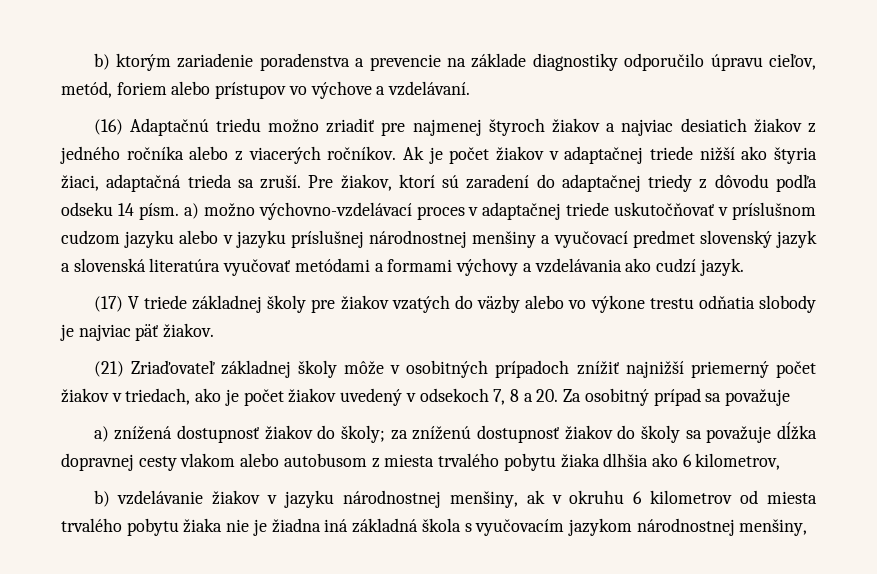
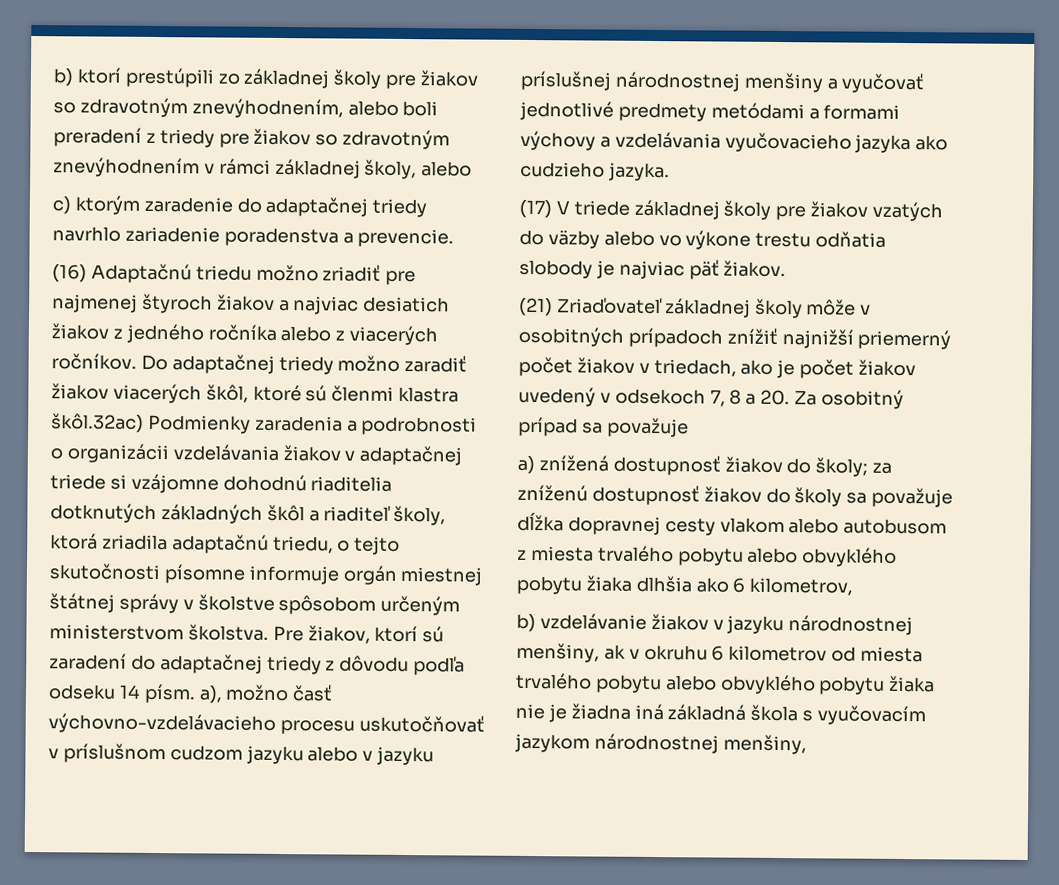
- b) ktorým zariadenie poradenstva a prevencie na základe diagnostiky odporučilo úpravu cieľov, metód, foriem alebo prístupov vo výchove a vzdelávaní.
+ b) ktorí prestúpili zo základnej školy pre žiakov so zdravotným znevýhodnením, alebo boli preradení z triedy pre žiakov so zdravotným znevýhodnením v rámci základnej školy, alebo
+ c) ktorým zaradenie do adaptačnej triedy navrhlo zariadenie poradenstva a prevencie.
- Ak je počet žiakov v adaptačnej triede nižší ako štyria žiaci, adaptačná trieda sa zruší.
+ Do adaptačnej triedy možno zaradiť žiakov viacerých škôl, ktoré sú členmi klastra škôl.32ac) Podmienky zaradenia a podrobnosti o organizácii vzdelávania žiakov v adaptačnej triede si vzájomne dohodnú riaditelia dotknutých základných škôl a riaditeľ školy, ktorá zriadila adaptačnú triedu, o tejto skutočnosti písomne informuje orgán miestnej štátnej správy v školstve spôsobom určeným ministerstvom školstva.
- Pre žiakov, ktorí sú zaradení do adaptačnej triedy z dôvodu podľa odseku 14 písm. a) možno výchovno-vzdelávací proces v adaptačnej triede uskutočňovať v príslušnom cudzom jazyku alebo v jazyku príslušnej národnostnej menšiny a vyučovací predmet slovenský jazyk a slovenská literatúra vyučovať metódami a formami výchovy a vzdelávania ako cudzí jazyk.
+ Pre žiakov, ktorí sú zaradení do adaptačnej triedy z dôvodu podľa odseku 14 písm. a), možno časť výchovno-vzdelávacieho procesu uskutočňovať v príslušnom cudzom jazyku alebo v jazyku príslušnej národnostnej menšiny a vyučovať jednotlivé predmety metódami a formami výchovy a vzdelávania vyučovacieho jazyka ako cudzieho jazyka.
- a) znížená dostupnosť žiakov do školy; za zníženú dostupnosť žiakov do školy sa považuje dĺžka dopravnej cesty vlakom alebo autobusom z miesta trvalého pobytu žiaka dlhšia ako 6 kilometrov,
+ a) znížená dostupnosť žiakov do školy; za zníženú dostupnosť žiakov do školy sa považuje dĺžka dopravnej cesty vlakom alebo autobusom z miesta trvalého pobytu alebo obvyklého pobytu žiaka dlhšia ako 6 kilometrov,
- b) vzdelávanie žiakov v jazyku národnostnej menšiny, ak v okruhu 6 kilometrov od miesta trvalého pobytu žiaka nie je žiadna iná základná škola s vyučovacím jazykom národnostnej menšiny,
+ b) vzdelávanie žiakov v jazyku národnostnej menšiny, ak v okruhu 6 kilometrov od miesta trvalého pobytu alebo obvyklého pobytu žiaka nie je žiadna iná základná škola s vyučovacím jazykom národnostnej menšiny,

